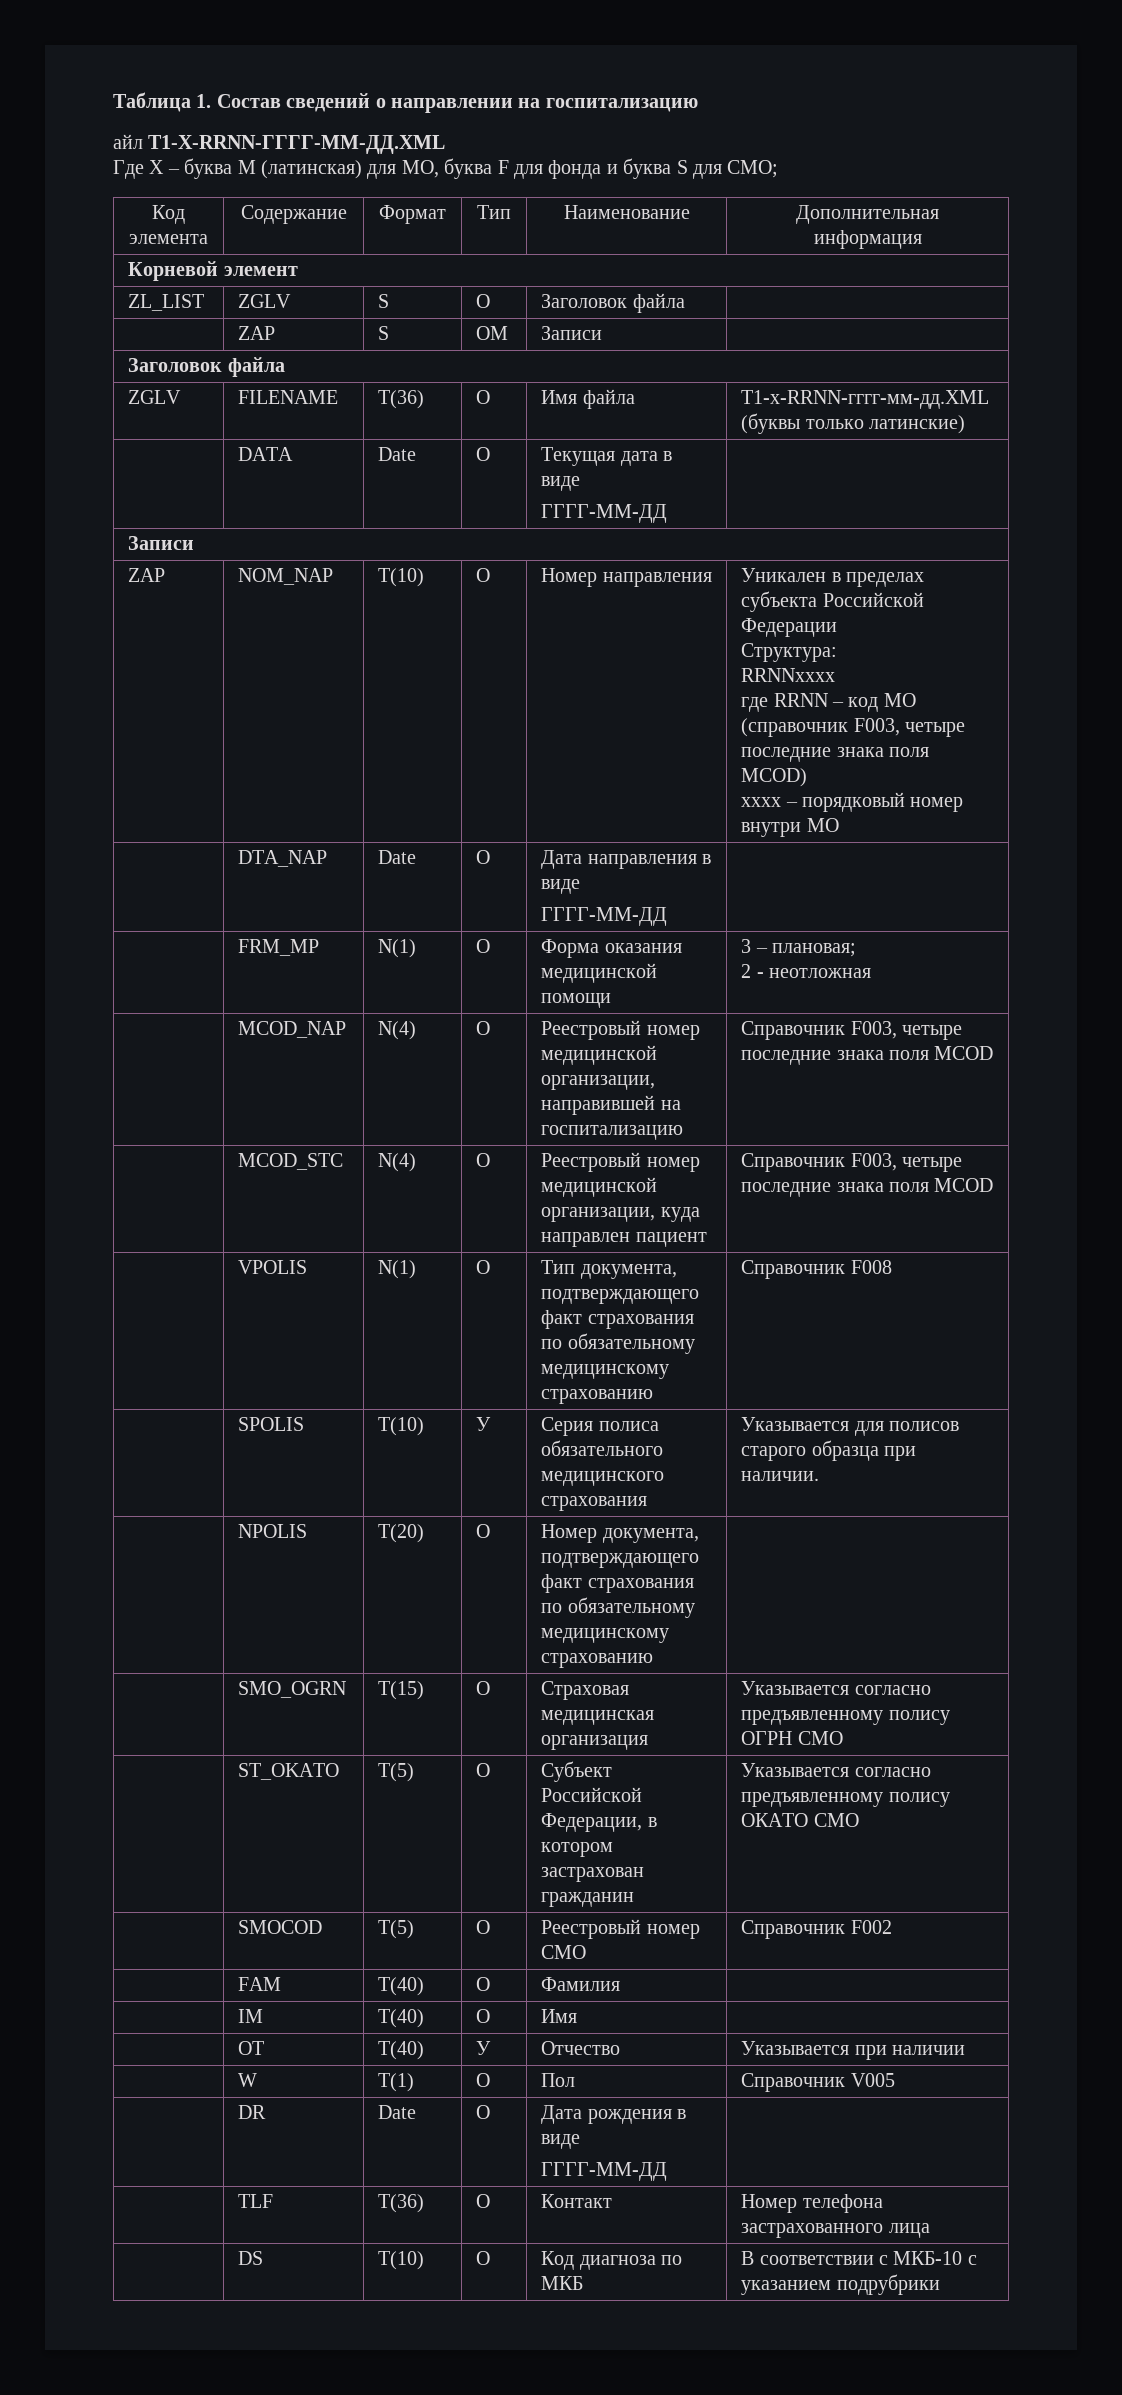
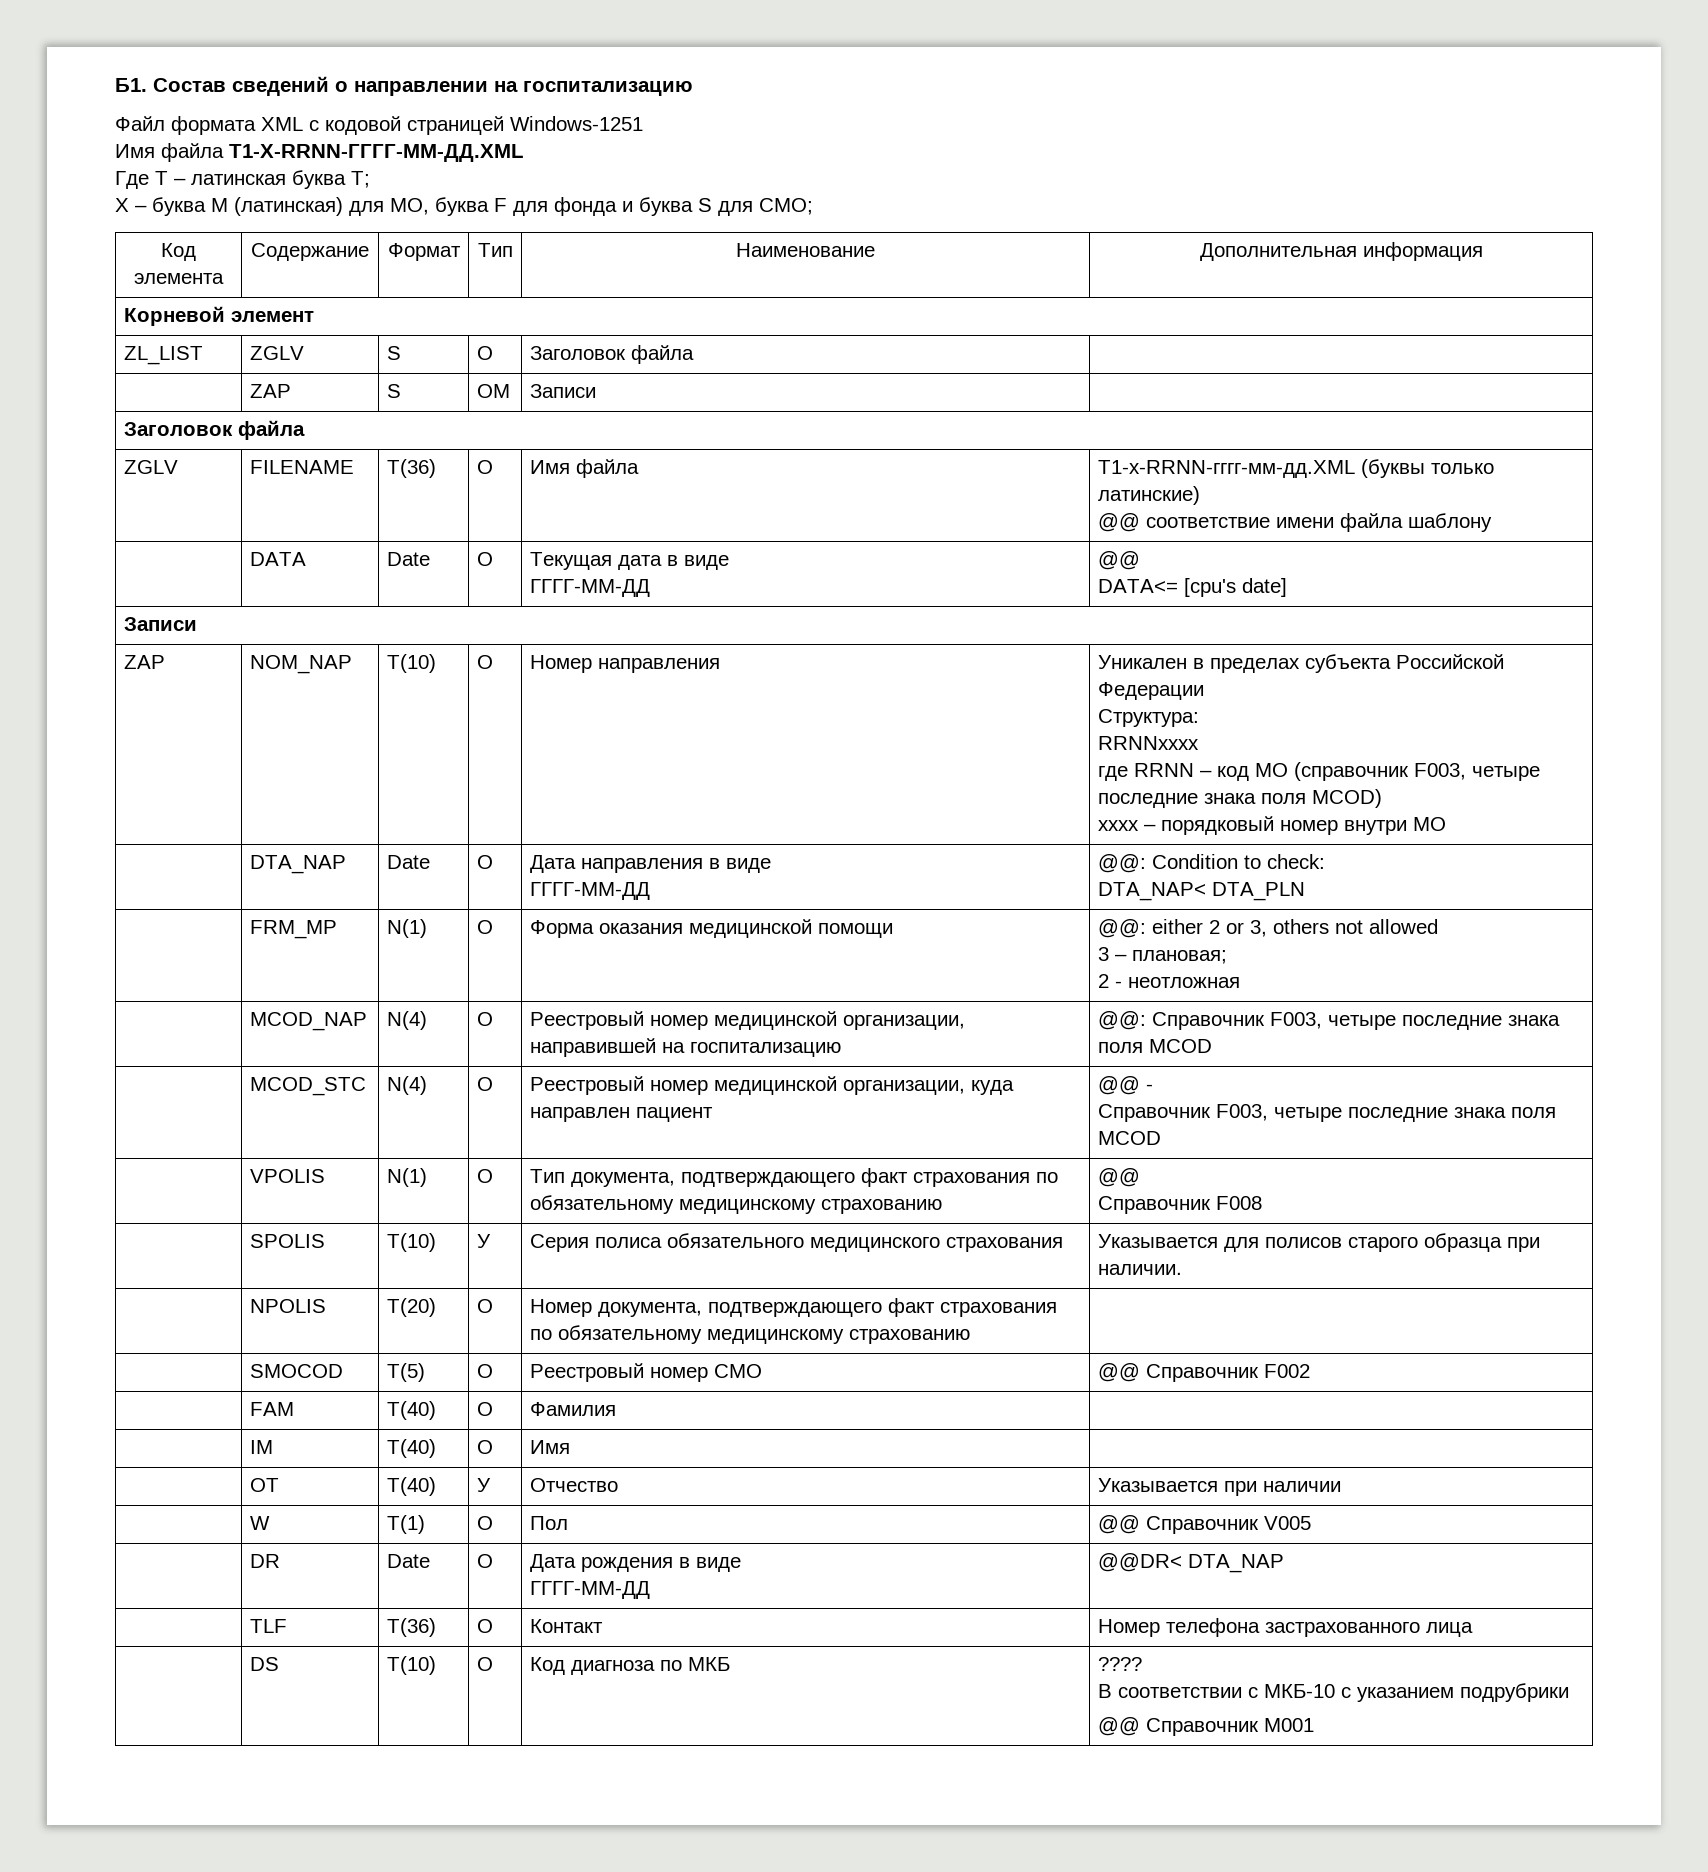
- Таблица 1. Состав сведений о направлении на госпитализацию
+ Б1. Состав сведений о направлении на госпитализацию
- айл T1-X-RRNN-ГГГГ-MM-ДД.XML
- Где Х – буква М (латинская) для МО, буква F для фонда и буква S для СМО;
+ Файл формата XML с кодовой страницей Windows-1251
+ Имя файла T1-X-RRNN-ГГГГ-MM-ДД.XML
+ Где T – латинская буква T;
+ Х – буква М (латинская) для МО, буква F для фонда и буква S для СМО;
  ZGLV | FILENAME | T(36) | О | Имя файла | T1-x-RRNN-гггг-мм-дд.XML (буквы только латинские)
+ @@ соответствие имени файла шаблону
  | DATA | Date | О | Текущая дата в виде
- ГГГГ-ММ-ДД |
+ ГГГГ-ММ-ДД | @@
+ DATA<= [cpu's date]
  | DTA_NAP | Date | О | Дата направления в виде
- ГГГГ-ММ-ДД |
+ ГГГГ-ММ-ДД | @@: Condition to check:
+ DTA_NAP< DTA_PLN
- | FRM_MP | N(1) | О | Форма оказания медицинской помощи | 3 – плановая;
+ | FRM_MP | N(1) | О | Форма оказания медицинской помощи | @@: either 2 or 3, others not allowed
+ 3 – плановая;
- | MCOD_NAP | N(4) | О | Реестровый номер медицинской организации, направившей на госпитализацию | Справочник F003, четыре последние знака поля MCOD
+ | MCOD_NAP | N(4) | О | Реестровый номер медицинской организации, направившей на госпитализацию | @@: Справочник F003, четыре последние знака поля MCOD
- | MCOD_STC | N(4) | О | Реестровый номер медицинской организации, куда направлен пациент | Справочник F003, четыре последние знака поля MCOD
+ | MCOD_STC | N(4) | О | Реестровый номер медицинской организации, куда направлен пациент | @@ -
+ Справочник F003, четыре последние знака поля MCOD
- | VPOLIS | N(1) | О | Тип документа, подтверждающего факт страхования по обязательному медицинскому страхованию | Справочник F008
+ | VPOLIS | N(1) | О | Тип документа, подтверждающего факт страхования по обязательному медицинскому страхованию | @@
+ Справочник F008
- | SMO_OGRN | T(15) | О | Страховая медицинская организация | Указывается согласно предъявленному полису ОГРН СМО
- | ST_OKATO | T(5) | О | Субъект Российской Федерации, в котором застрахован гражданин | Указывается согласно предъявленному полису ОКАТО СМО
- | SMOCOD | T(5) | О | Реестровый номер СМО | Справочник F002
+ | SMOCOD | T(5) | О | Реестровый номер СМО | @@ Справочник F002
- | W | T(1) | О | Пол | Справочник V005
+ | W | T(1) | О | Пол | @@ Справочник V005
  | DR | Date | О | Дата рождения в виде
- ГГГГ-ММ-ДД |
+ ГГГГ-ММ-ДД | @@DR< DTA_NAP
- | DS | T(10) | О | Код диагноза по МКБ | В соответствии с МКБ-10 с указанием подрубрики
+ | DS | T(10) | О | Код диагноза по МКБ | ????
+ В соответствии с МКБ-10 с указанием подрубрики
+ @@ Справочник M001

